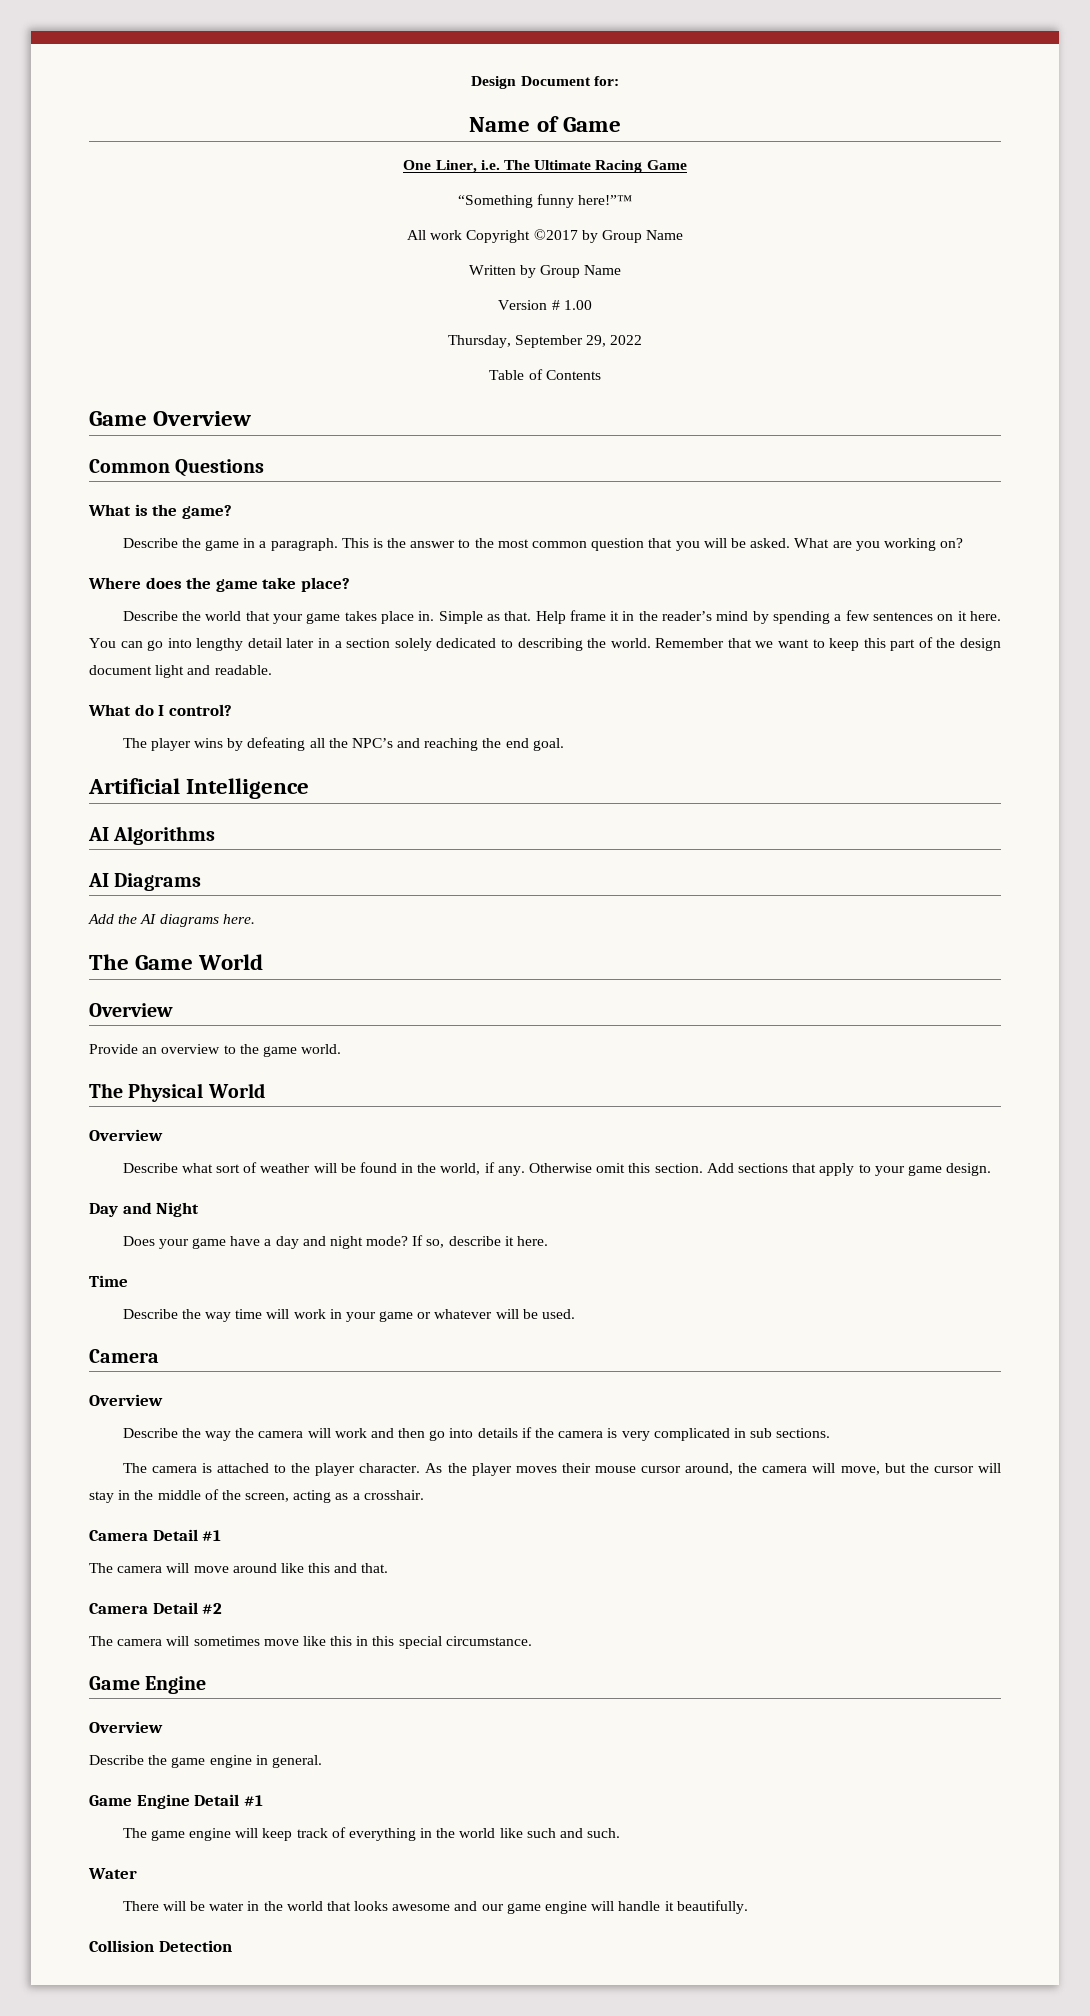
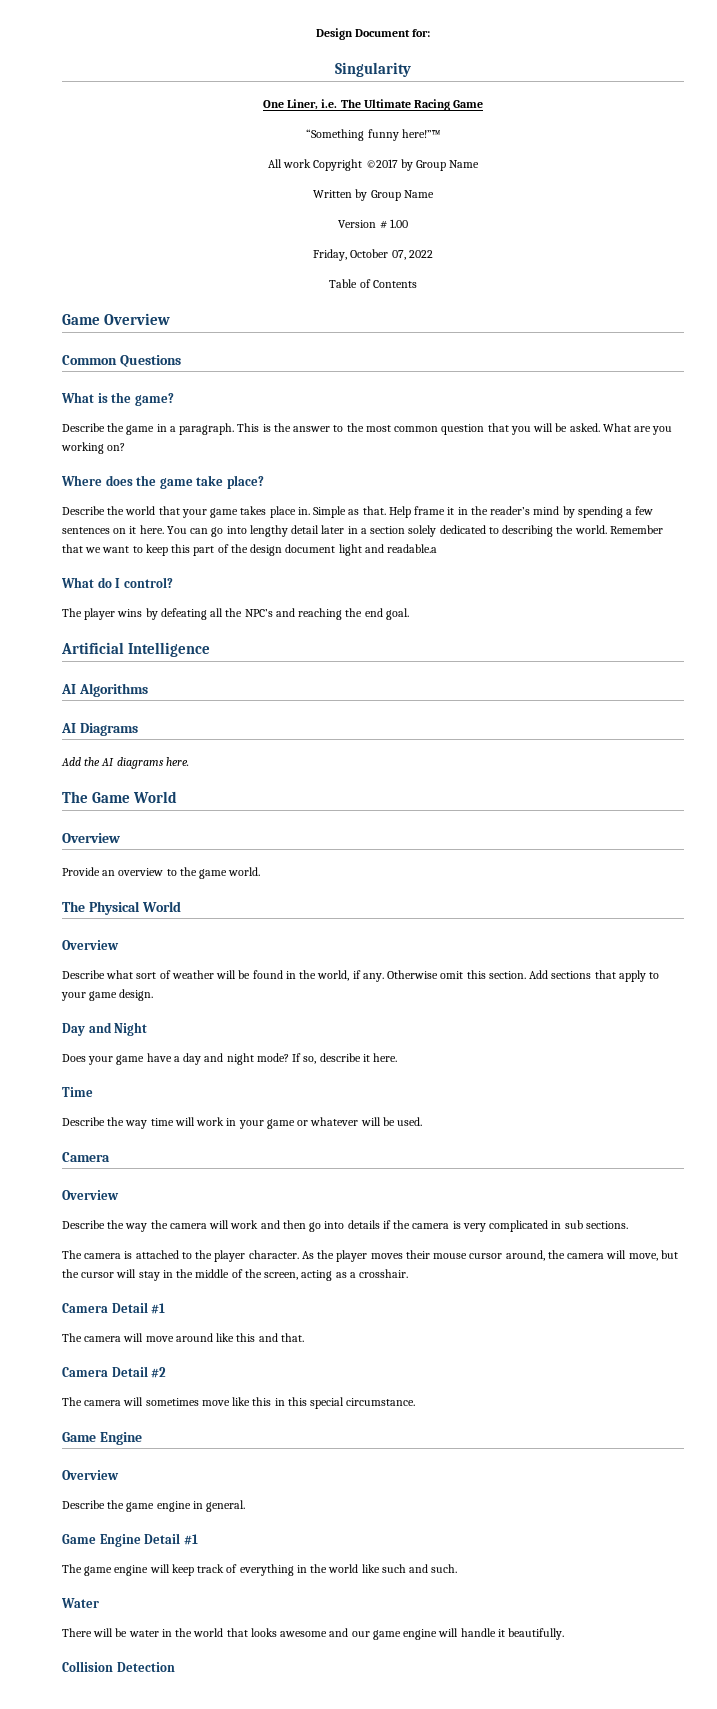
- Name of Game
+ Singularity
- Thursday, September 29, 2022
+ Friday, October 07, 2022
- Remember that we want to keep this part of the design document light and readable.
+ Remember that we want to keep this part of the design document light and readable.a

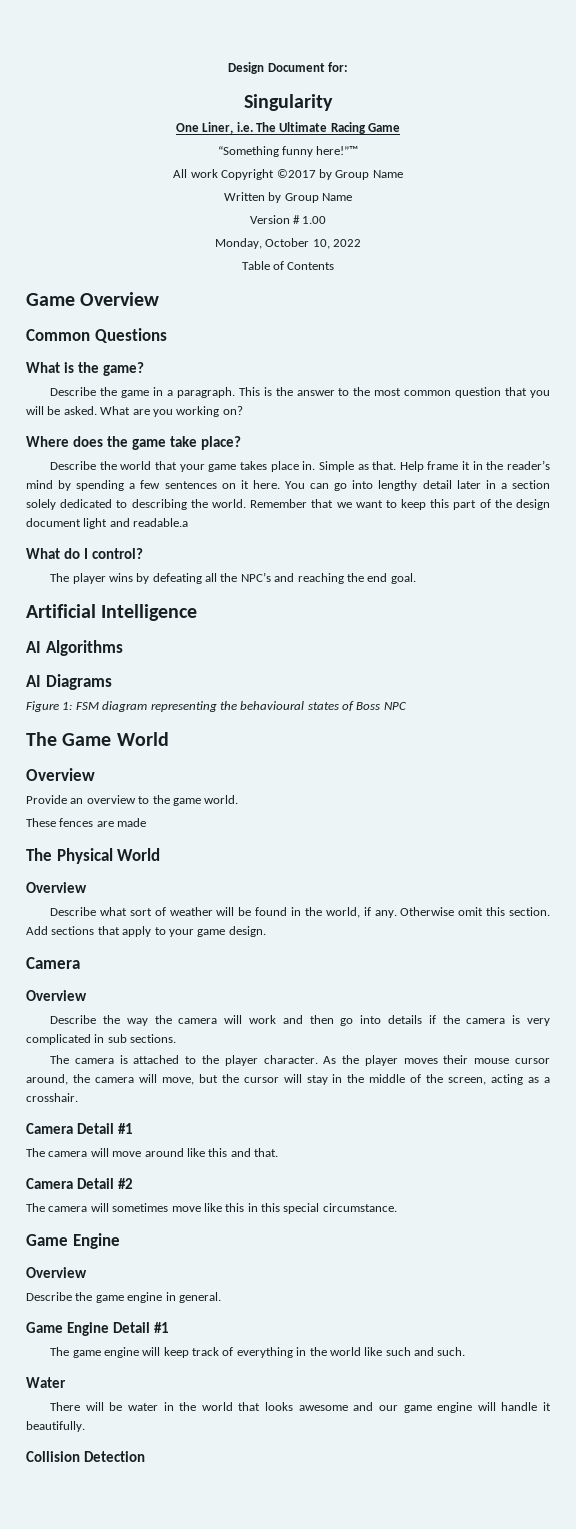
- Friday, October 07, 2022
+ Monday, October 10, 2022
- Add the AI diagrams here.
+ Figure 1: FSM diagram representing the behavioural states of Boss NPC
+ These fences are made
- Day and Night
- Does your game have a day and night mode? If so, describe it here.
- Time
- Describe the way time will work in your game or whatever will be used.

